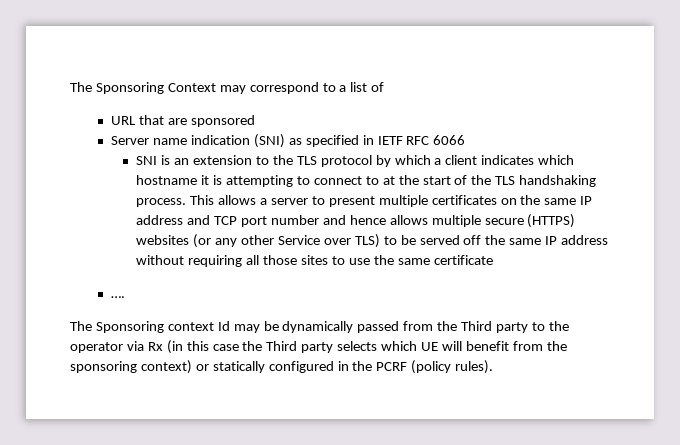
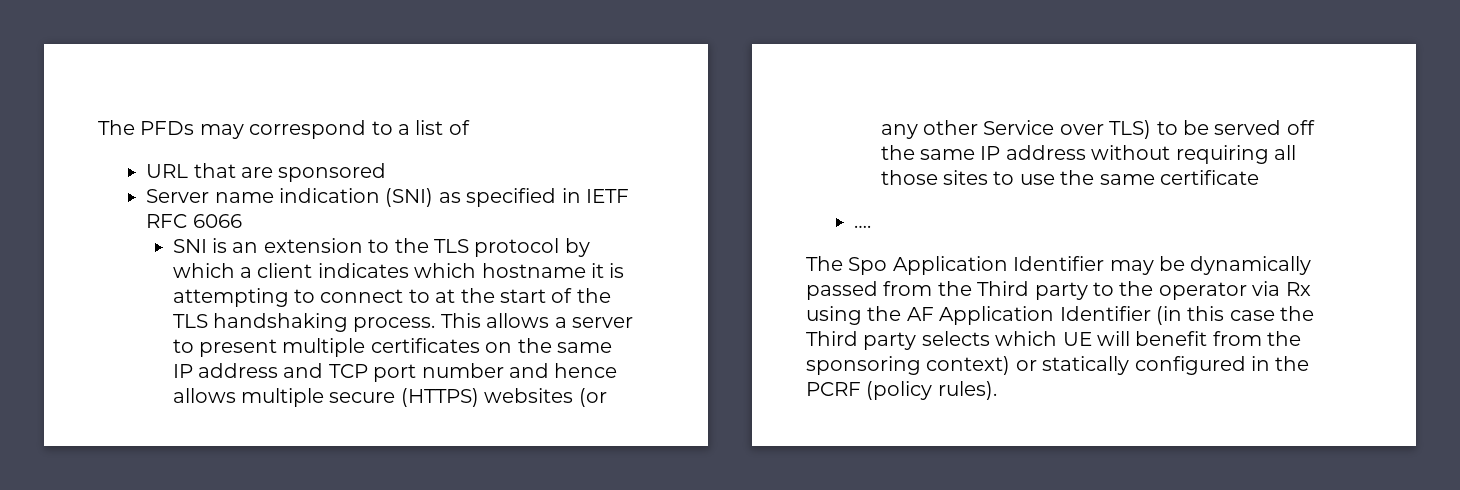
- The Sponsoring Context may correspond to a list of
+ The PFDs may correspond to a list of
- The Sponsoring context Id may be dynamically passed from the Third party to the operator via Rx (in this case the Third party selects which UE will benefit from the sponsoring context) or statically configured in the PCRF (policy rules).
+ The Spo Application Identifier may be dynamically passed from the Third party to the operator via Rx using the AF Application Identifier (in this case the Third party selects which UE will benefit from the sponsoring context) or statically configured in the PCRF (policy rules).

